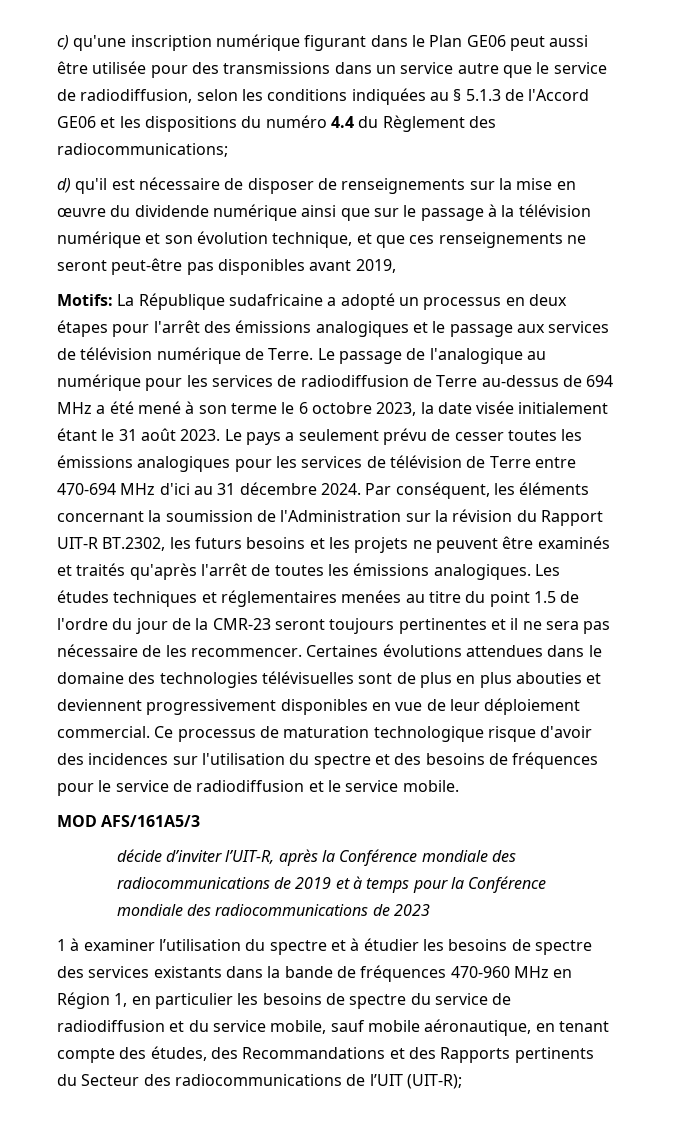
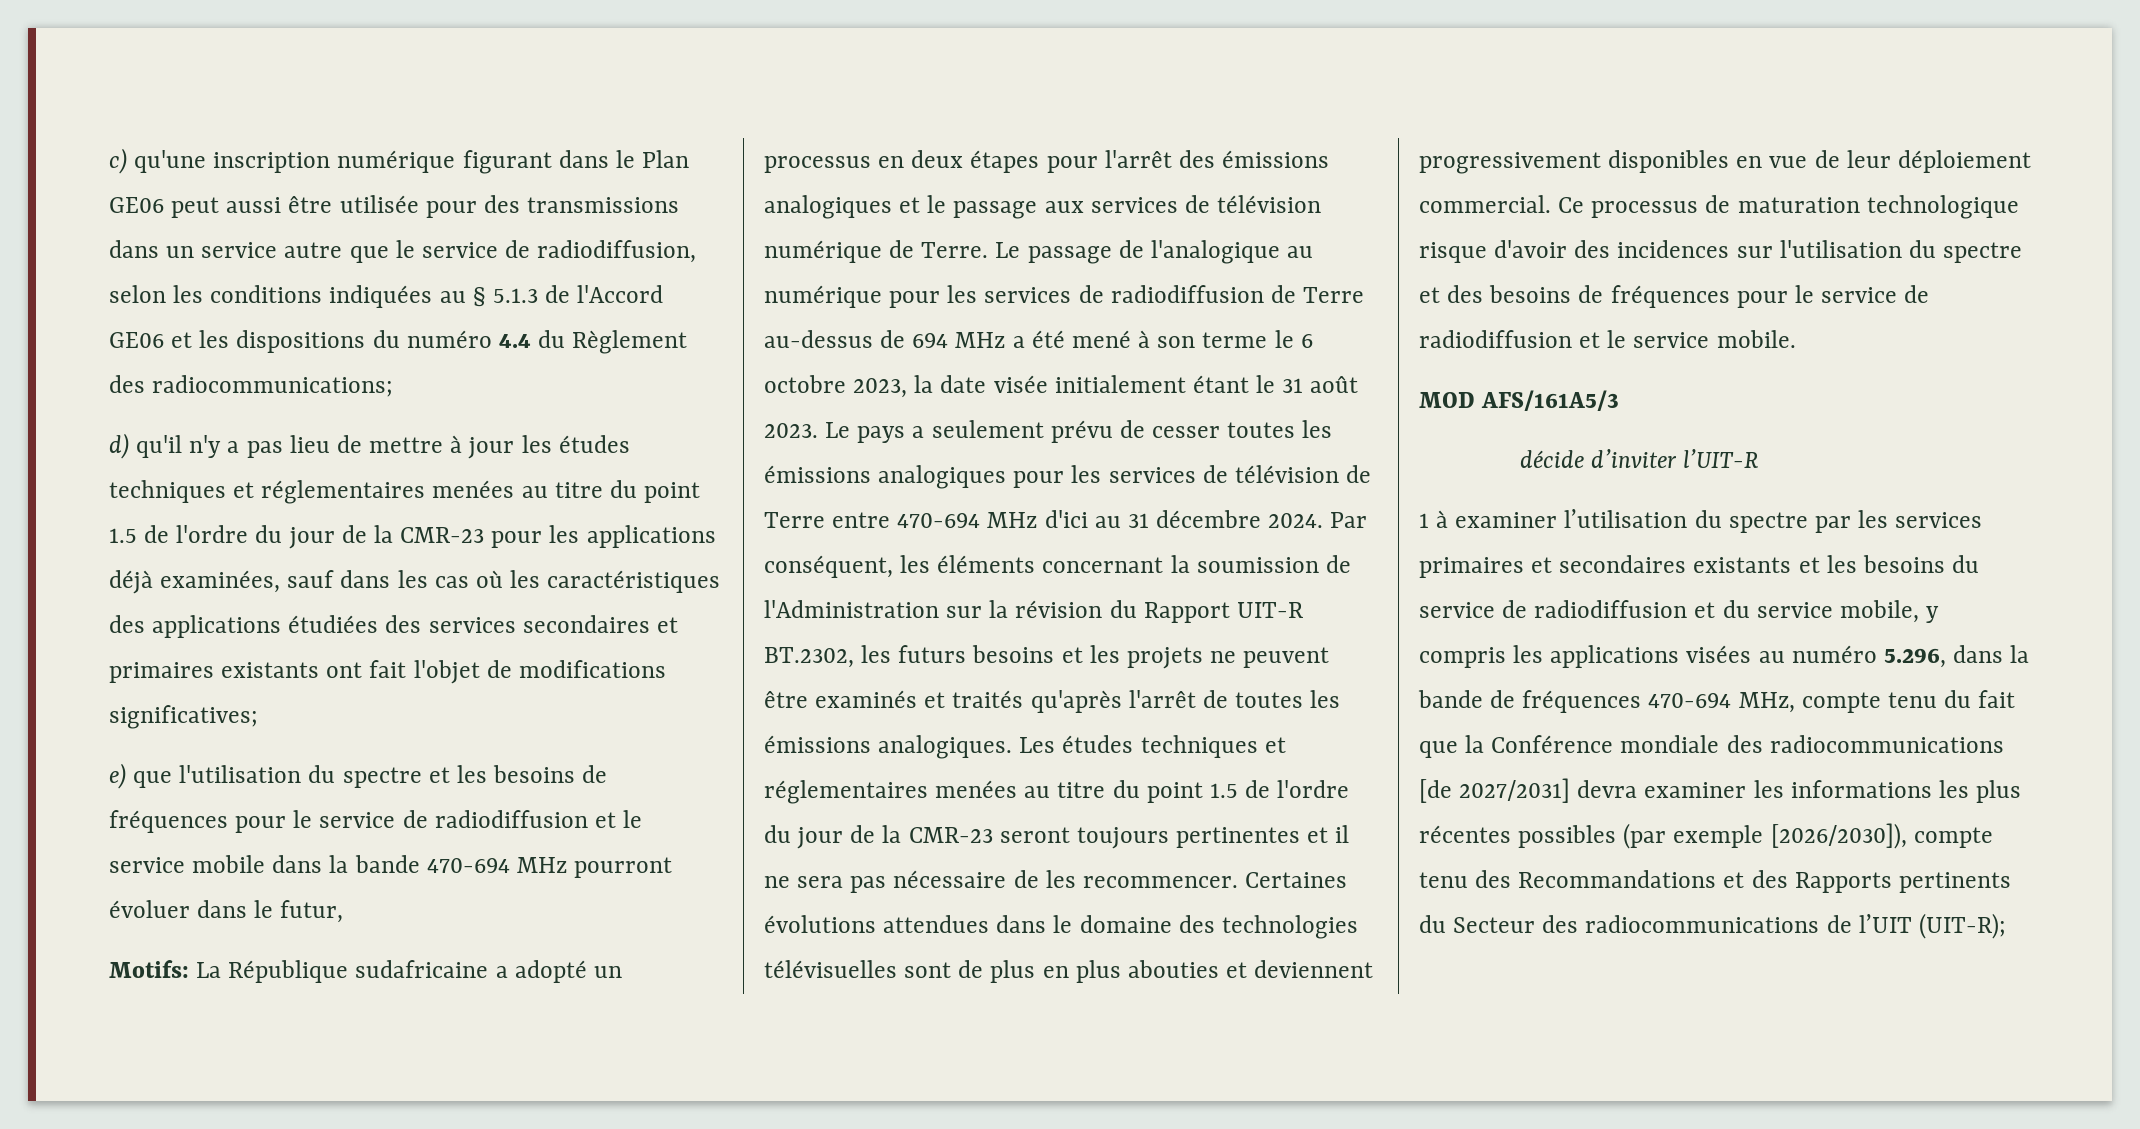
- d) qu'il est nécessaire de disposer de renseignements sur la mise en œuvre du dividende numérique ainsi que sur le passage à la télévision numérique et son évolution technique, et que ces renseignements ne seront peut-être pas disponibles avant 2019,
+ d) qu'il n'y a pas lieu de mettre à jour les études techniques et réglementaires menées au titre du point 1.5 de l'ordre du jour de la CMR-23 pour les applications déjà examinées, sauf dans les cas où les caractéristiques des applications étudiées des services secondaires et primaires existants ont fait l'objet de modifications significatives;
+ e) que l'utilisation du spectre et les besoins de fréquences pour le service de radiodiffusion et le service mobile dans la bande 470-694 MHz pourront évoluer dans le futur,
- décide d’inviter l’UIT-R, après la Conférence mondiale des radiocommunications de 2019 et à temps pour la Conférence mondiale des radiocommunications de 2023
+ décide d’inviter l’UIT-R
- 1 à examiner l’utilisation du spectre et à étudier les besoins de spectre des services existants dans la bande de fréquences 470-960 MHz en Région 1, en particulier les besoins de spectre du service de radiodiffusion et du service mobile, sauf mobile aéronautique, en tenant compte des études, des Recommandations et des Rapports pertinents du Secteur des radiocommunications de l’UIT (UIT-R);
+ 1 à examiner l’utilisation du spectre par les services primaires et secondaires existants et les besoins du service de radiodiffusion et du service mobile, y compris les applications visées au numéro 5.296, dans la bande de fréquences 470-694 MHz, compte tenu du fait que la Conférence mondiale des radiocommunications [de 2027/2031] devra examiner les informations les plus récentes possibles (par exemple [2026/2030]), compte tenu des Recommandations et des Rapports pertinents du Secteur des radiocommunications de l’UIT (UIT-R);

